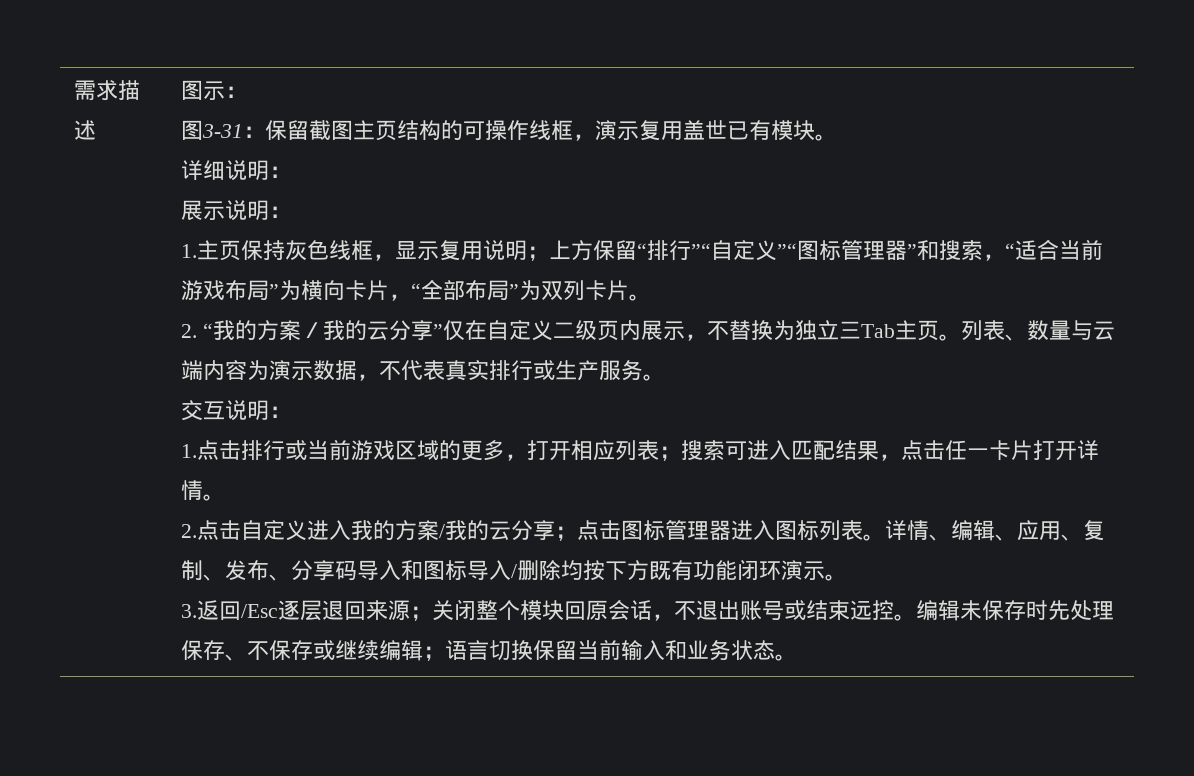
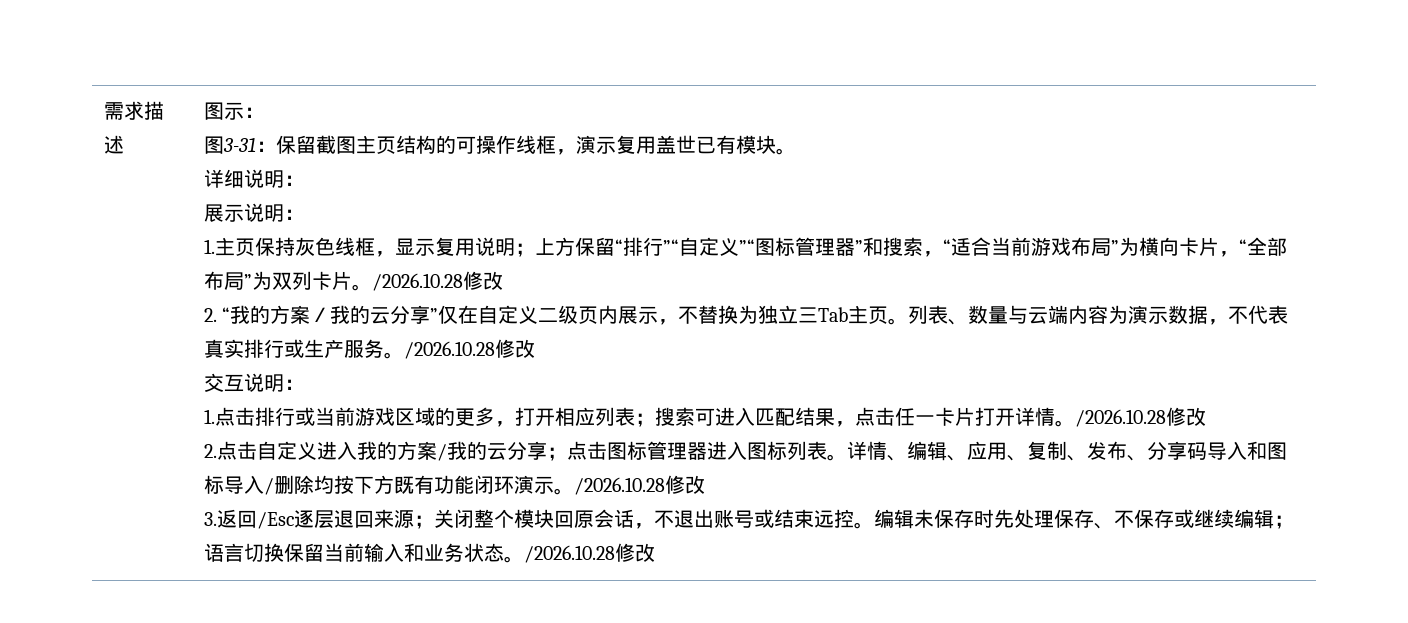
- 1.主页保持灰色线框，显示复用说明；上方保留“排行”“自定义”“图标管理器”和搜索，“适合当前游戏布局”为横向卡片，“全部布局”为双列卡片。
+ 1.主页保持灰色线框，显示复用说明；上方保留“排行”“自定义”“图标管理器”和搜索，“适合当前游戏布局”为横向卡片，“全部布局”为双列卡片。/2026.10.28修改
- 列表、数量与云端内容为演示数据，不代表真实排行或生产服务。
+ 列表、数量与云端内容为演示数据，不代表真实排行或生产服务。/2026.10.28修改
- 1.点击排行或当前游戏区域的更多，打开相应列表；搜索可进入匹配结果，点击任一卡片打开详情。
+ 1.点击排行或当前游戏区域的更多，打开相应列表；搜索可进入匹配结果，点击任一卡片打开详情。/2026.10.28修改
- 详情、编辑、应用、复制、发布、分享码导入和图标导入/删除均按下方既有功能闭环演示。
+ 详情、编辑、应用、复制、发布、分享码导入和图标导入/删除均按下方既有功能闭环演示。/2026.10.28修改
- 编辑未保存时先处理保存、不保存或继续编辑；语言切换保留当前输入和业务状态。
+ 编辑未保存时先处理保存、不保存或继续编辑；语言切换保留当前输入和业务状态。/2026.10.28修改

